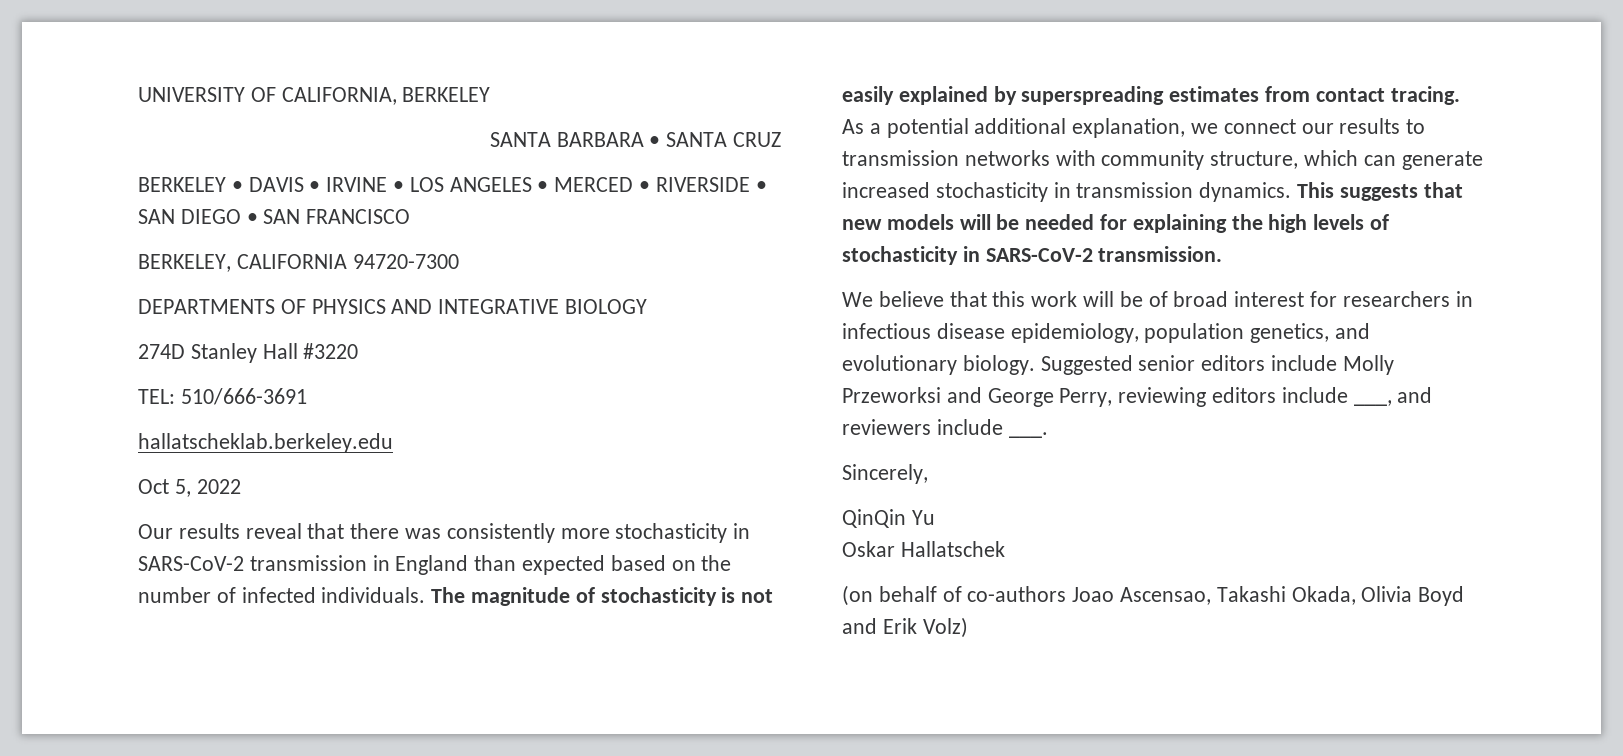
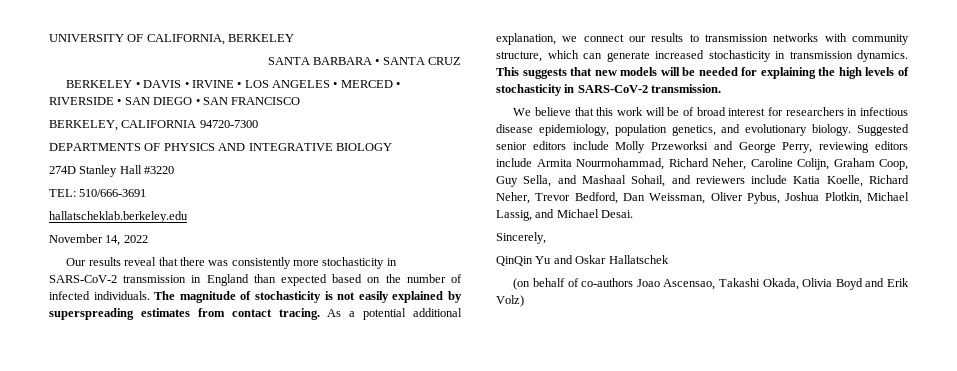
- Oct 5, 2022
+ November 14, 2022
- Suggested senior editors include Molly Przeworksi and George Perry, reviewing editors include ___, and reviewers include ___.
+ Suggested senior editors include Molly Przeworksi and George Perry, reviewing editors include Armita Nourmohammad, Richard Neher, Caroline Colijn, Graham Coop, Guy Sella, and Mashaal Sohail, and reviewers include Katia Koelle, Richard Neher, Trevor Bedford, Dan Weissman, Oliver Pybus, Joshua Plotkin, Michael Lassig, and Michael Desai.
- QinQin Yu
- Oskar Hallatschek
+ QinQin Yu and Oskar Hallatschek

